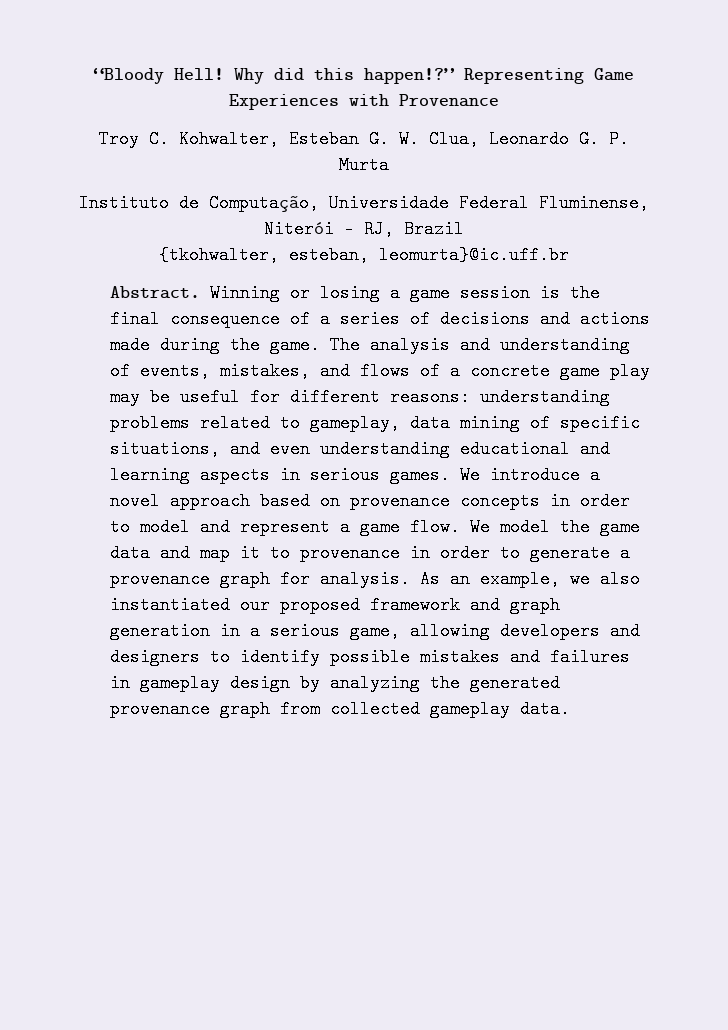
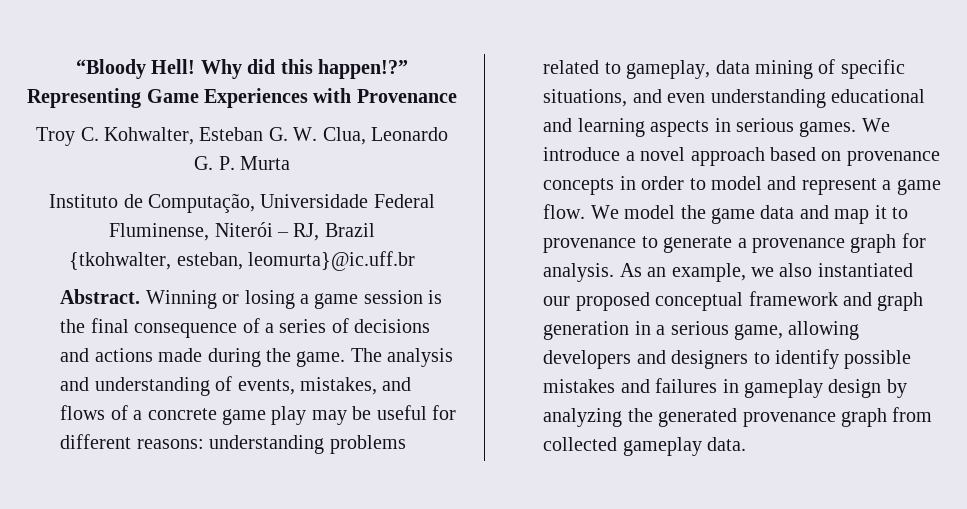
- We model the game data and map it to provenance in order to generate a provenance graph for analysis.
+ We model the game data and map it to provenance to generate a provenance graph for analysis.
- As an example, we also instantiated our proposed framework and graph generation in a serious game, allowing developers and designers to identify possible mistakes and failures in gameplay design by analyzing the generated provenance graph from collected gameplay data.
+ As an example, we also instantiated our proposed conceptual framework and graph generation in a serious game, allowing developers and designers to identify possible mistakes and failures in gameplay design by analyzing the generated provenance graph from collected gameplay data.

